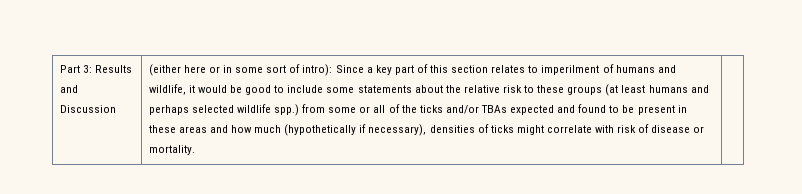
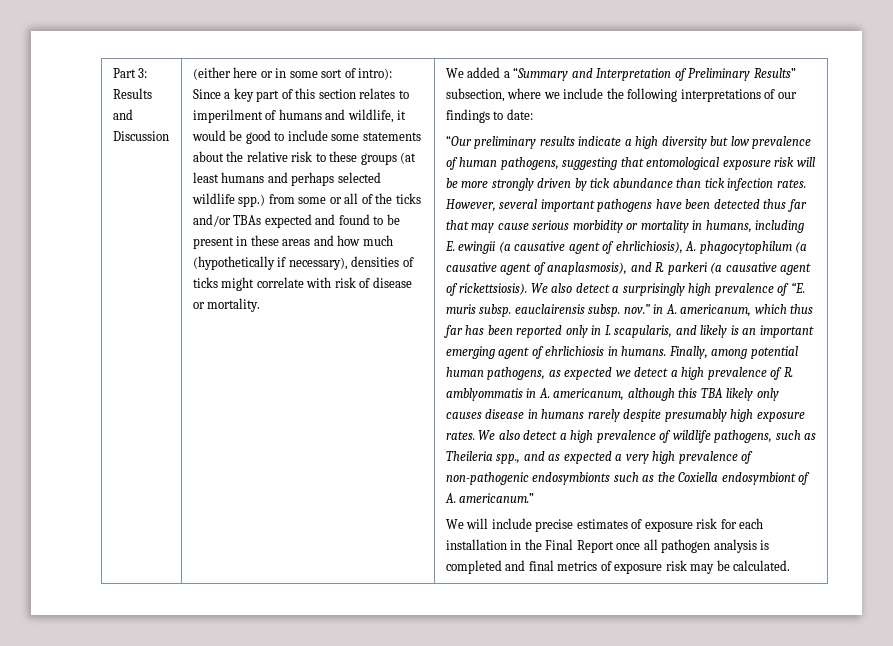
+ We added a “Summary and Interpretation of Preliminary Results” subsection, where we include the following interpretations of our findings to date:
+ “Our preliminary results indicate a high diversity but low prevalence of human pathogens, suggesting that entomological exposure risk will be more strongly driven by tick abundance than tick infection rates. However, several important pathogens have been detected thus far that may cause serious morbidity or mortality in humans, including E. ewingii (a causative agent of ehrlichiosis), A. phagocytophilum (a causative agent of anaplasmosis), and R. parkeri (a causative agent of rickettsiosis). We also detect a surprisingly high prevalence of “E. muris subsp. eauclairensis subsp. nov.” in A. americanum, which thus far has been reported only in I. scapularis, and likely is an important emerging agent of ehrlichiosis in humans. Finally, among potential human pathogens, as expected we detect a high prevalence of R. amblyommatis in A. americanum, although this TBA likely only causes disease in humans rarely despite presumably high exposure rates. We also detect a high prevalence of wildlife pathogens, such as Theileria spp., and as expected a very high prevalence of non-pathogenic endosymbionts such as the Coxiella endosymbiont of A. americanum.”
+ We will include precise estimates of exposure risk for each installation in the Final Report once all pathogen analysis is completed and final metrics of exposure risk may be calculated.

